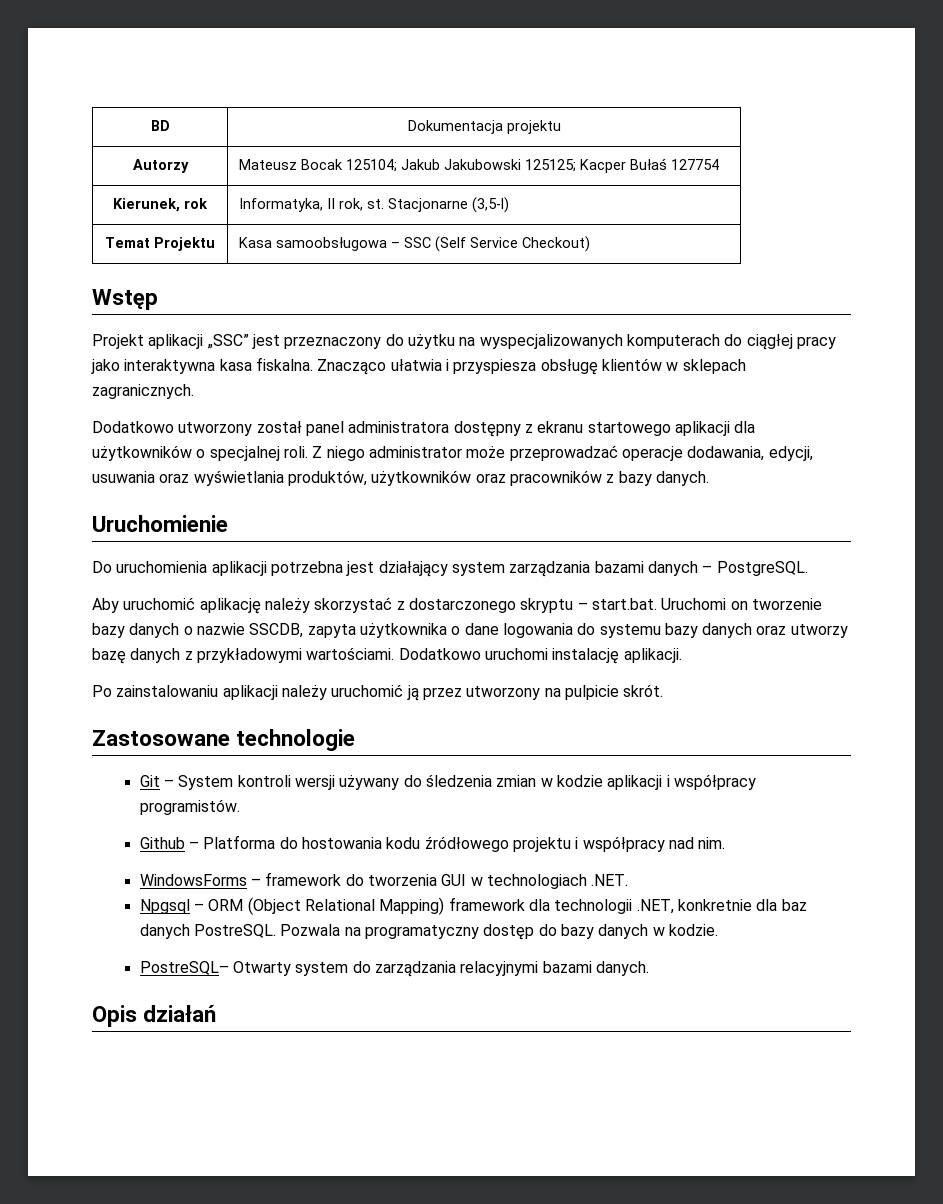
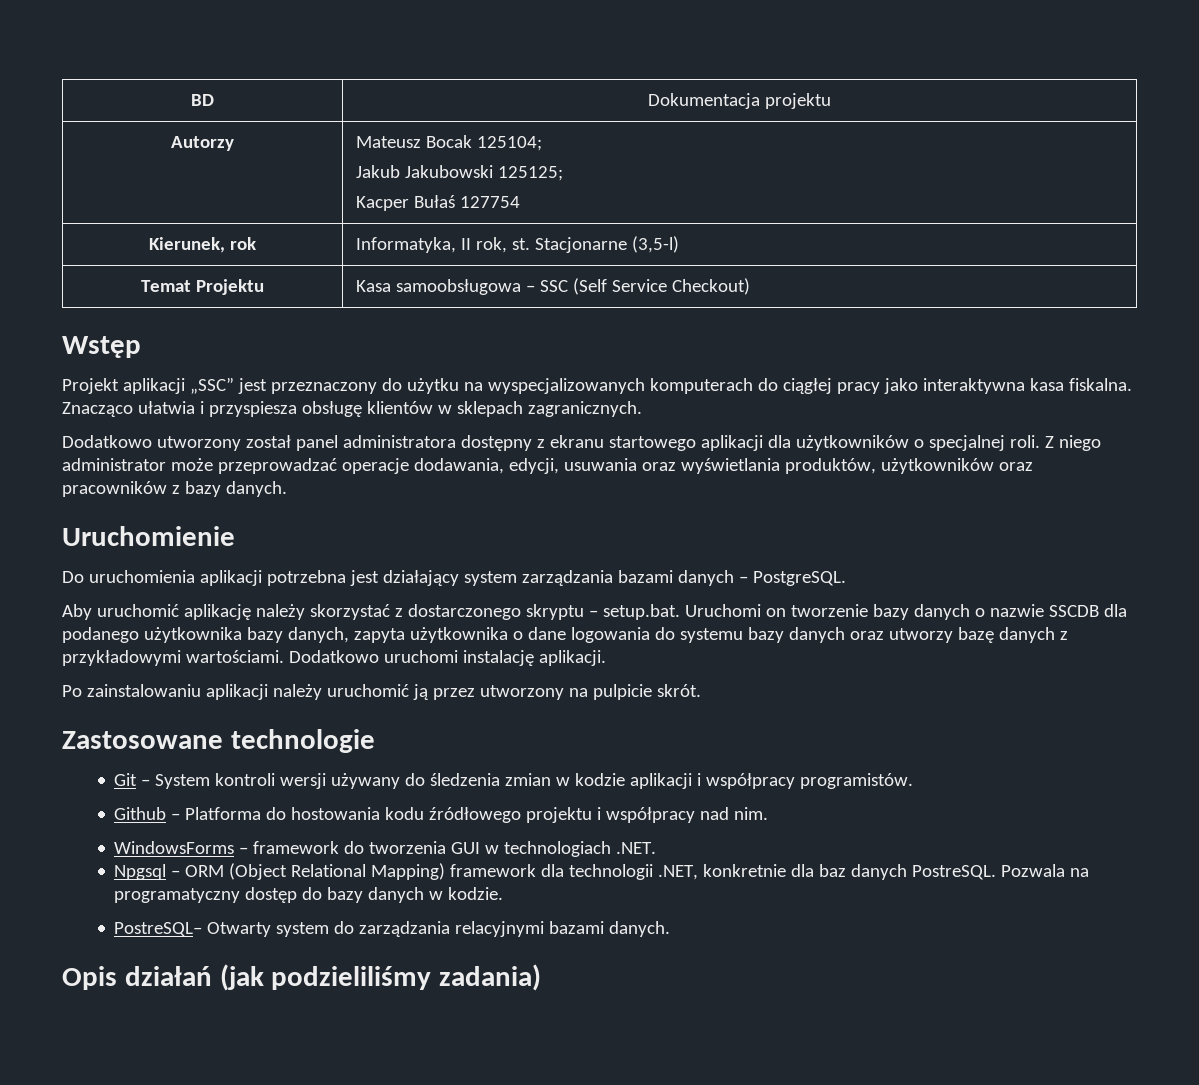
- Autorzy | Mateusz Bocak 125104; Jakub Jakubowski 125125; Kacper Bułaś 127754
+ Autorzy | Mateusz Bocak 125104;
+ Jakub Jakubowski 125125;
+ Kacper Bułaś 127754
- Aby uruchomić aplikację należy skorzystać z dostarczonego skryptu – start.bat. Uruchomi on tworzenie bazy danych o nazwie SSCDB, zapyta użytkownika o dane logowania do systemu bazy danych oraz utworzy bazę danych z przykładowymi wartościami.
+ Aby uruchomić aplikację należy skorzystać z dostarczonego skryptu – setup.bat. Uruchomi on tworzenie bazy danych o nazwie SSCDB dla podanego użytkownika bazy danych, zapyta użytkownika o dane logowania do systemu bazy danych oraz utworzy bazę danych z przykładowymi wartościami.
- Opis działań
+ Opis działań (jak podzieliliśmy zadania)

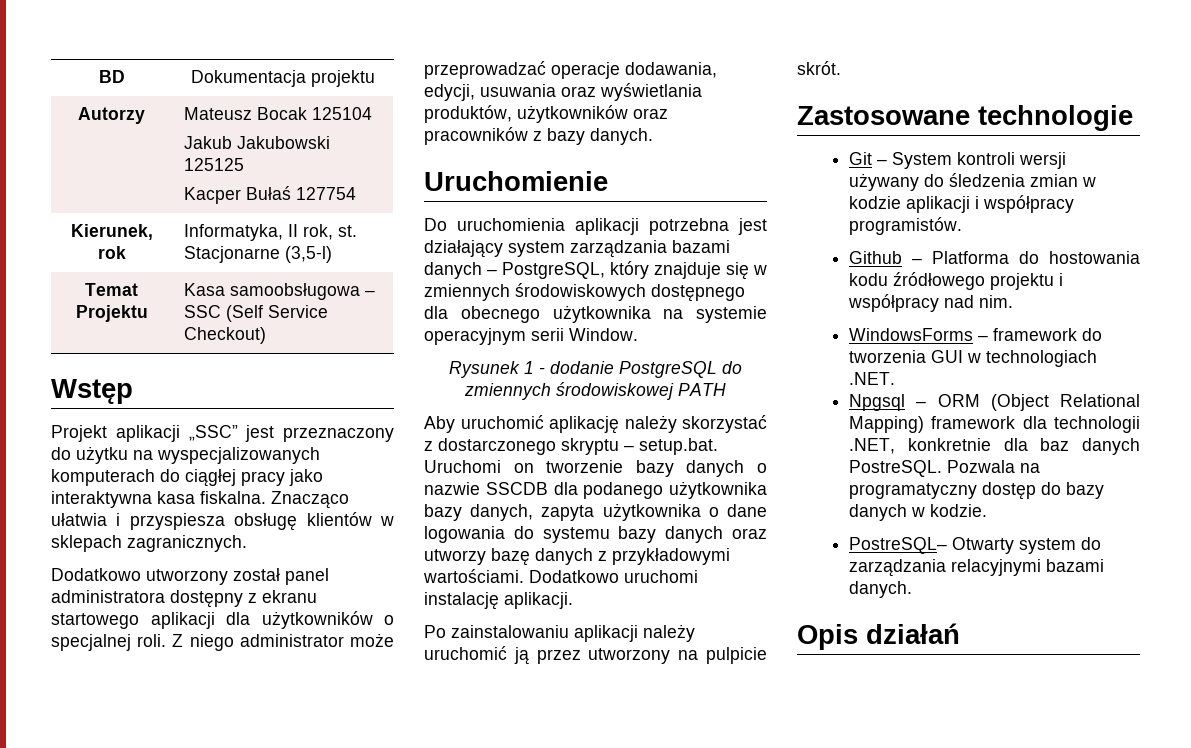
- Autorzy | Mateusz Bocak 125104;
- Jakub Jakubowski 125125;
+ Autorzy | Mateusz Bocak 125104
+ Jakub Jakubowski 125125
- Do uruchomienia aplikacji potrzebna jest działający system zarządzania bazami danych – PostgreSQL.
+ Do uruchomienia aplikacji potrzebna jest działający system zarządzania bazami danych – PostgreSQL, który znajduje się w zmiennych środowiskowych dostępnego dla obecnego użytkownika na systemie operacyjnym serii Window.
+ Rysunek 1 - dodanie PostgreSQL do zmiennych środowiskowej PATH
- Opis działań (jak podzieliliśmy zadania)
+ Opis działań

